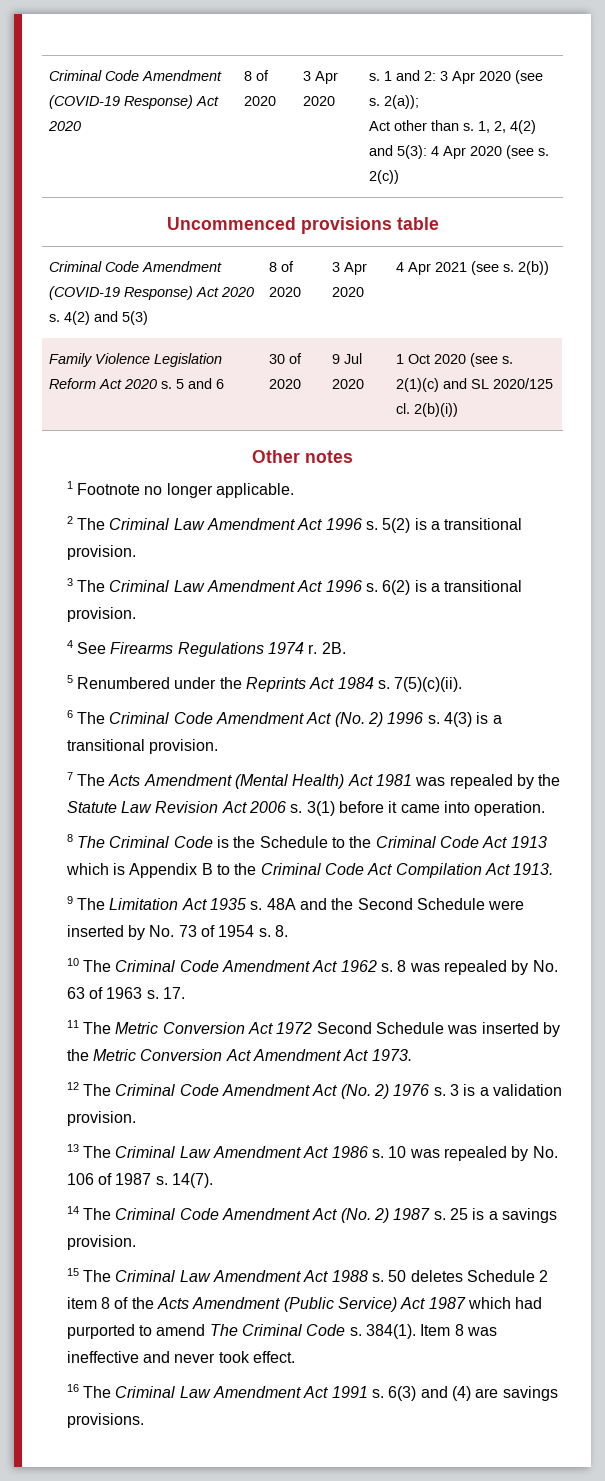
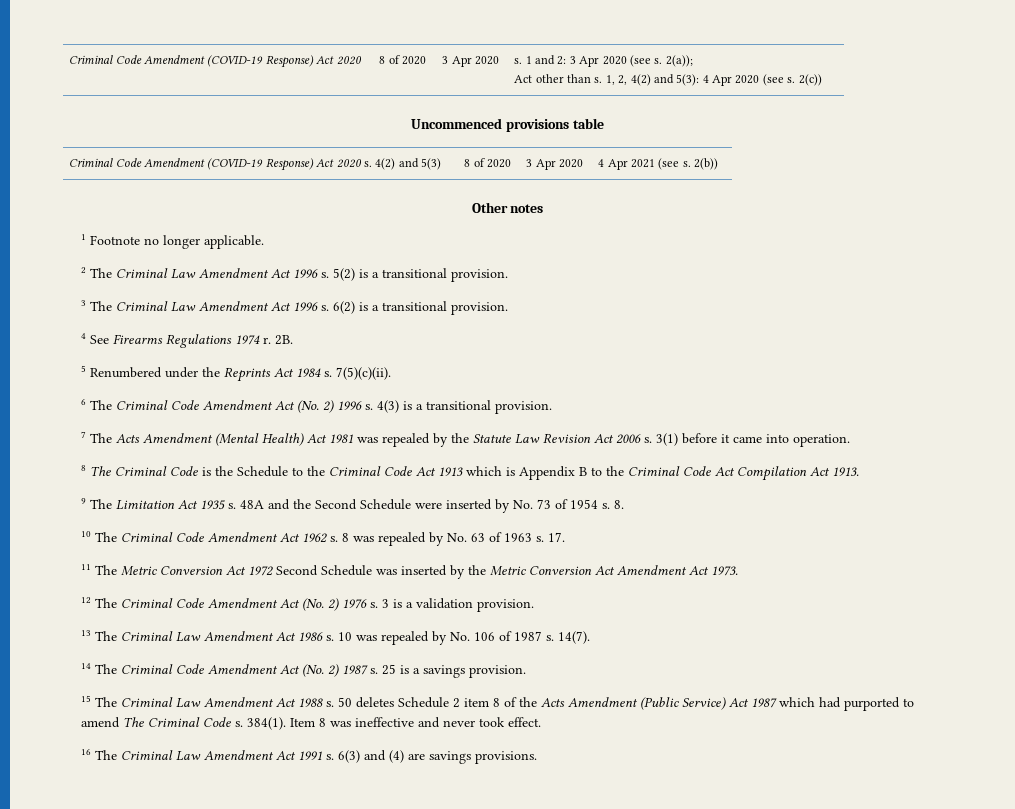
- Family Violence Legislation Reform Act 2020 s. 5 and 6 | 30 of 2020 | 9 Jul 2020 | 1 Oct 2020 (see s. 2(1)(c) and SL 2020/125 cl. 2(b)(i))

